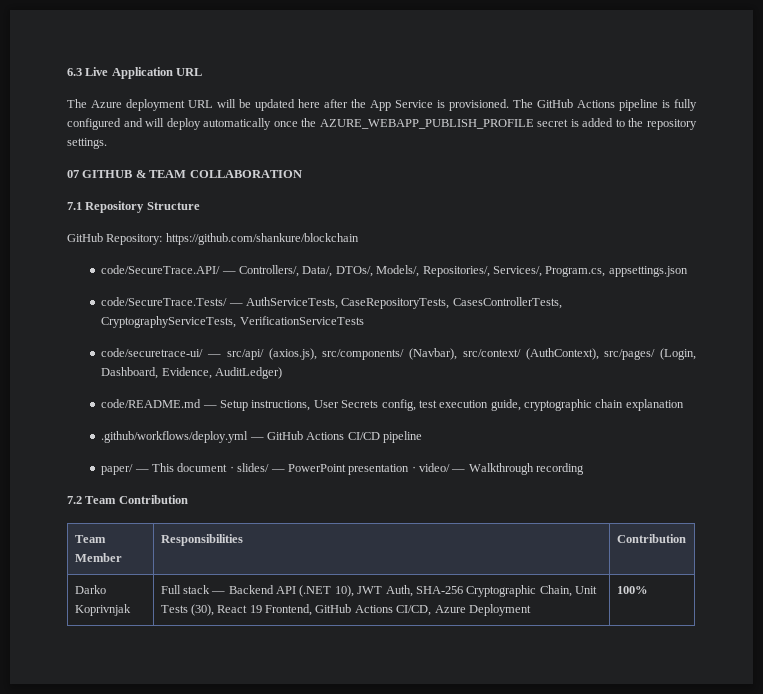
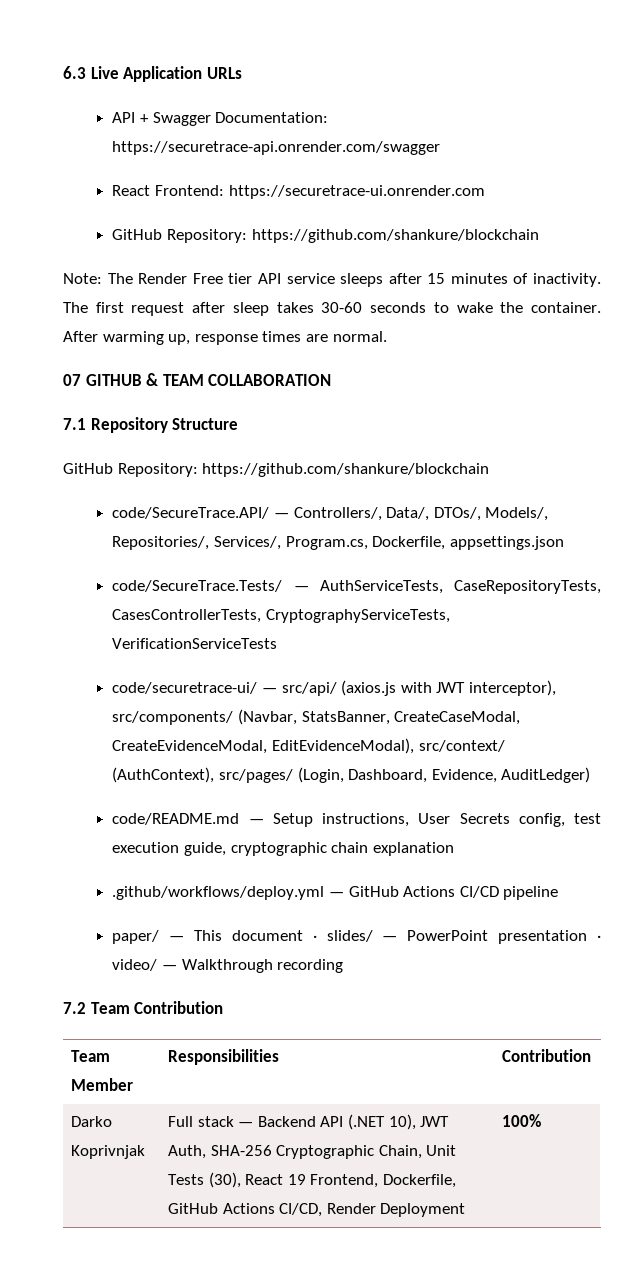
- 6.3 Live Application URL
- The Azure deployment URL will be updated here after the App Service is provisioned. The GitHub Actions pipeline is fully configured and will deploy automatically once the AZURE_WEBAPP_PUBLISH_PROFILE secret is added to the repository settings.
+ 6.3 Live Application URLs
+ API + Swagger Documentation: https://securetrace-api.onrender.com/swagger
+ React Frontend: https://securetrace-ui.onrender.com
+ GitHub Repository: https://github.com/shankure/blockchain
+ Note: The Render Free tier API service sleeps after 15 minutes of inactivity. The first request after sleep takes 30-60 seconds to wake the container. After warming up, response times are normal.
- code/SecureTrace.API/ — Controllers/, Data/, DTOs/, Models/, Repositories/, Services/, Program.cs, appsettings.json
+ code/SecureTrace.API/ — Controllers/, Data/, DTOs/, Models/, Repositories/, Services/, Program.cs, Dockerfile, appsettings.json
- code/securetrace-ui/ — src/api/ (axios.js), src/components/ (Navbar), src/context/ (AuthContext), src/pages/ (Login, Dashboard, Evidence, AuditLedger)
+ code/securetrace-ui/ — src/api/ (axios.js with JWT interceptor), src/components/ (Navbar, StatsBanner, CreateCaseModal, CreateEvidenceModal, EditEvidenceModal), src/context/ (AuthContext), src/pages/ (Login, Dashboard, Evidence, AuditLedger)
- Darko Koprivnjak | Full stack — Backend API (.NET 10), JWT Auth, SHA-256 Cryptographic Chain, Unit Tests (30), React 19 Frontend, GitHub Actions CI/CD, Azure Deployment | 100%
+ Darko Koprivnjak | Full stack — Backend API (.NET 10), JWT Auth, SHA-256 Cryptographic Chain, Unit Tests (30), React 19 Frontend, Dockerfile, GitHub Actions CI/CD, Render Deployment | 100%

